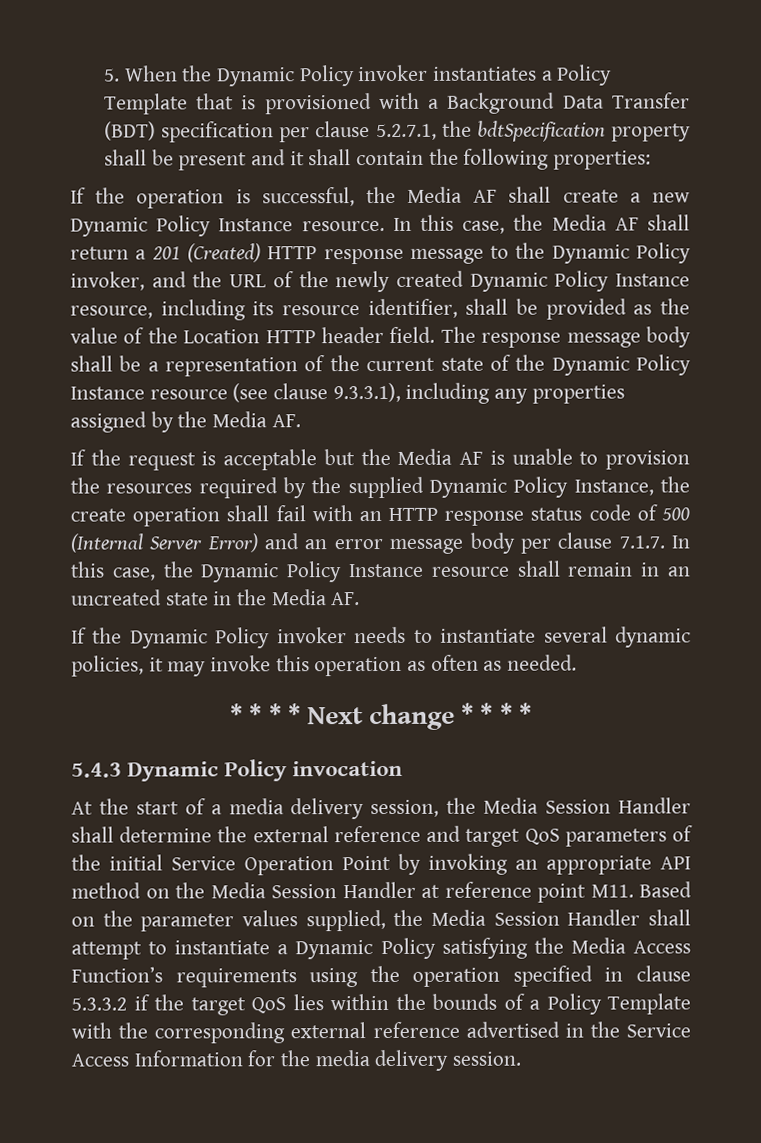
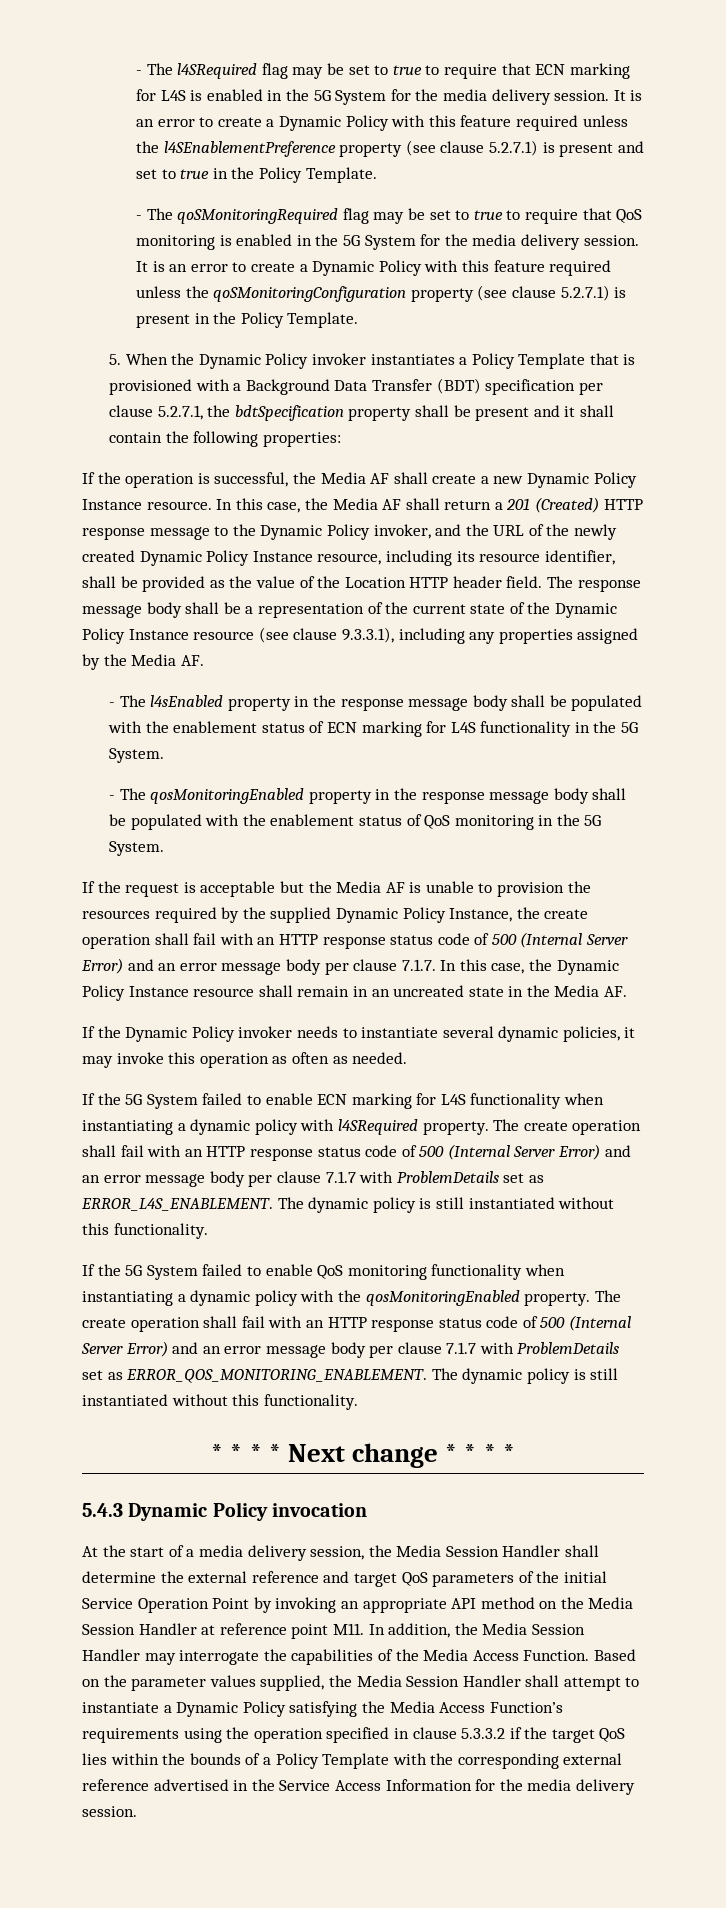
+ - The l4SRequired flag may be set to true to require that ECN marking for L4S is enabled in the 5G System for the media delivery session. It is an error to create a Dynamic Policy with this feature required unless the l4SEnablementPreference property (see clause 5.2.7.1) is present and set to true in the Policy Template.
+ - The qoSMonitoringRequired flag may be set to true to require that QoS monitoring is enabled in the 5G System for the media delivery session. It is an error to create a Dynamic Policy with this feature required unless the qoSMonitoringConfiguration property (see clause 5.2.7.1) is present in the Policy Template.
+ - The l4sEnabled property in the response message body shall be populated with the enablement status of ECN marking for L4S functionality in the 5G System.
+ - The qosMonitoringEnabled property in the response message body shall be populated with the enablement status of QoS monitoring in the 5G System.
+ If the 5G System failed to enable ECN marking for L4S functionality when instantiating a dynamic policy with l4SRequired property. The create operation shall fail with an HTTP response status code of 500 (Internal Server Error) and an error message body per clause 7.1.7 with ProblemDetails set as ERROR_L4S_ENABLEMENT. The dynamic policy is still instantiated without this functionality.
+ If the 5G System failed to enable QoS monitoring functionality when instantiating a dynamic policy with the qosMonitoringEnabled property. The create operation shall fail with an HTTP response status code of 500 (Internal Server Error) and an error message body per clause 7.1.7 with ProblemDetails set as ERROR_QOS_MONITORING_ENABLEMENT. The dynamic policy is still instantiated without this functionality.
- At the start of a media delivery session, the Media Session Handler shall determine the external reference and target QoS parameters of the initial Service Operation Point by invoking an appropriate API method on the Media Session Handler at reference point M11. Based on the parameter values supplied, the Media Session Handler shall attempt to instantiate a Dynamic Policy satisfying the Media Access Function’s requirements using the operation specified in clause 5.3.3.2 if the target QoS lies within the bounds of a Policy Template with the corresponding external reference advertised in the Service Access Information for the media delivery session.
+ At the start of a media delivery session, the Media Session Handler shall determine the external reference and target QoS parameters of the initial Service Operation Point by invoking an appropriate API method on the Media Session Handler at reference point M11. In addition, the Media Session Handler may interrogate the capabilities of the Media Access Function. Based on the parameter values supplied, the Media Session Handler shall attempt to instantiate a Dynamic Policy satisfying the Media Access Function’s requirements using the operation specified in clause 5.3.3.2 if the target QoS lies within the bounds of a Policy Template with the corresponding external reference advertised in the Service Access Information for the media delivery session.

